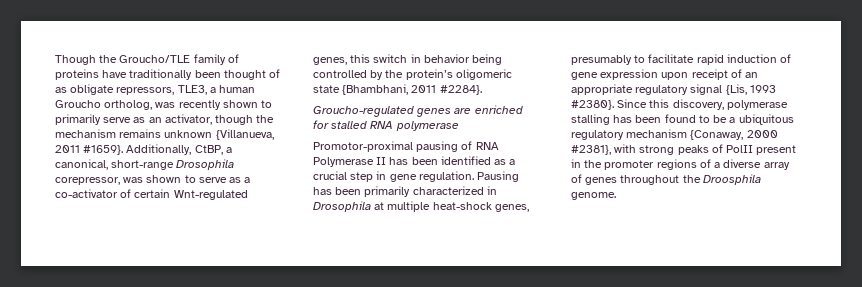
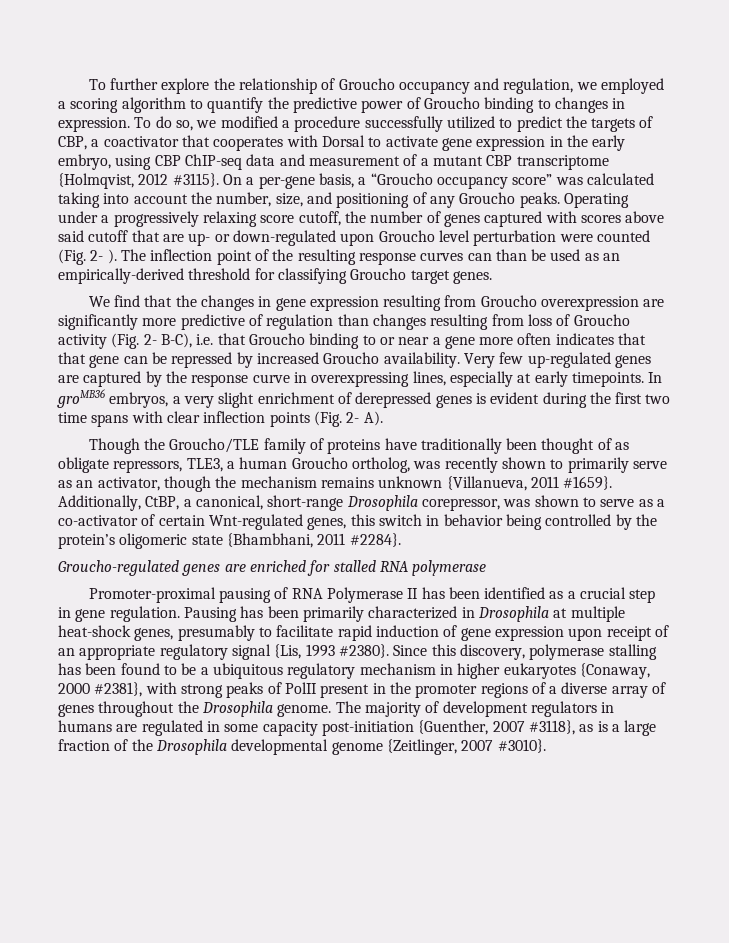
+ To further explore the relationship of Groucho occupancy and regulation, we employed a scoring algorithm to quantify the predictive power of Groucho binding to changes in expression. To do so, we modified a procedure successfully utilized to predict the targets of CBP, a coactivator that cooperates with Dorsal to activate gene expression in the early embryo, using CBP ChIP-seq data and measurement of a mutant CBP transcriptome {Holmqvist, 2012 #3115}. On a per-gene basis, a “Groucho occupancy score” was calculated taking into account the number, size, and positioning of any Groucho peaks. Operating under a progressively relaxing score cutoff, the number of genes captured with scores above said cutoff that are up- or down-regulated upon Groucho level perturbation were counted (Fig. 2- ). The inflection point of the resulting response curves can than be used as an empirically-derived threshold for classifying Groucho target genes.
+ We find that the changes in gene expression resulting from Groucho overexpression are significantly more predictive of regulation than changes resulting from loss of Groucho activity (Fig. 2- B-C), i.e. that Groucho binding to or near a gene more often indicates that that gene can be repressed by increased Groucho availability. Very few up-regulated genes are captured by the response curve in overexpressing lines, especially at early timepoints. In groMB36 embryos, a very slight enrichment of derepressed genes is evident during the first two time spans with clear inflection points (Fig. 2- A).
- Promotor-proximal pausing of RNA Polymerase II has been identified as a crucial step in gene regulation.
+ Promoter-proximal pausing of RNA Polymerase II has been identified as a crucial step in gene regulation.
- Since this discovery, polymerase stalling has been found to be a ubiquitous regulatory mechanism {Conaway, 2000 #2381}, with strong peaks of PolII present in the promoter regions of a diverse array of genes throughout the Droosphila genome.
+ Since this discovery, polymerase stalling has been found to be a ubiquitous regulatory mechanism in higher eukaryotes {Conaway, 2000 #2381}, with strong peaks of PolII present in the promoter regions of a diverse array of genes throughout the Drosophila genome. The majority of development regulators in humans are regulated in some capacity post-initiation {Guenther, 2007 #3118}, as is a large fraction of the Drosophila developmental genome {Zeitlinger, 2007 #3010}.

